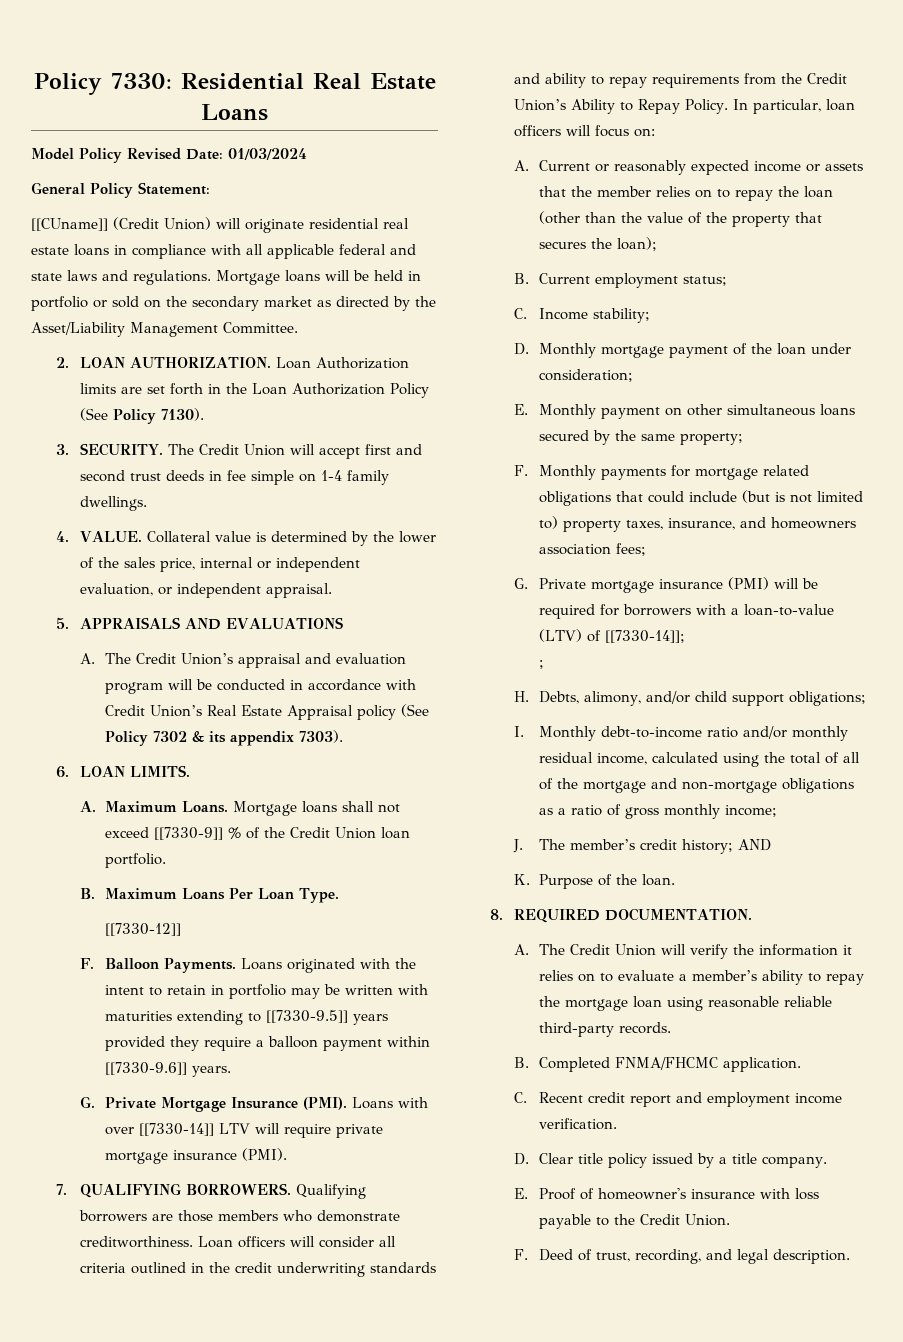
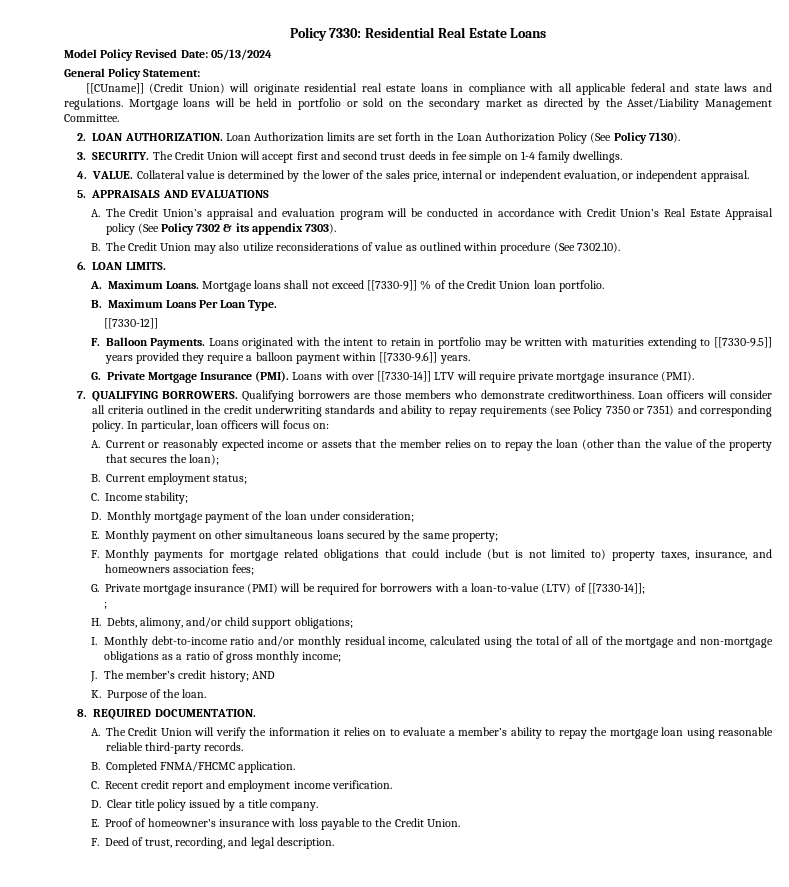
- Model Policy Revised Date: 01/03/2024
+ Model Policy Revised Date: 05/13/2024
+ B. The Credit Union may also utilize reconsiderations of value as outlined within procedure (See 7302.10).
- Loan officers will consider all criteria outlined in the credit underwriting standards and ability to repay requirements from the Credit Union’s Ability to Repay Policy.
+ Loan officers will consider all criteria outlined in the credit underwriting standards and ability to repay requirements (see Policy 7350 or 7351) and corresponding policy.

